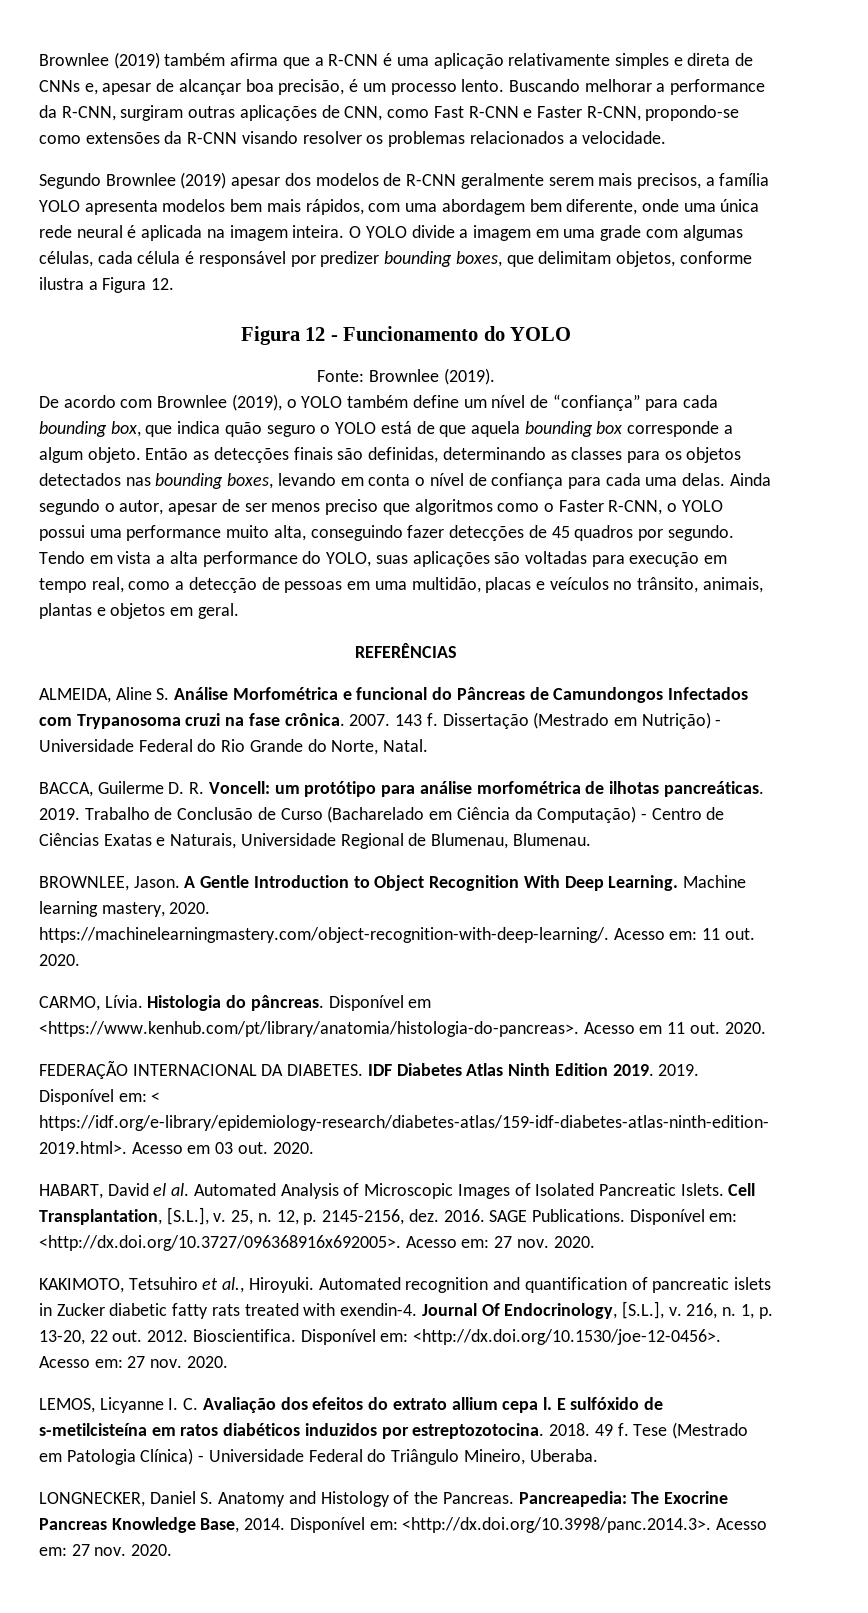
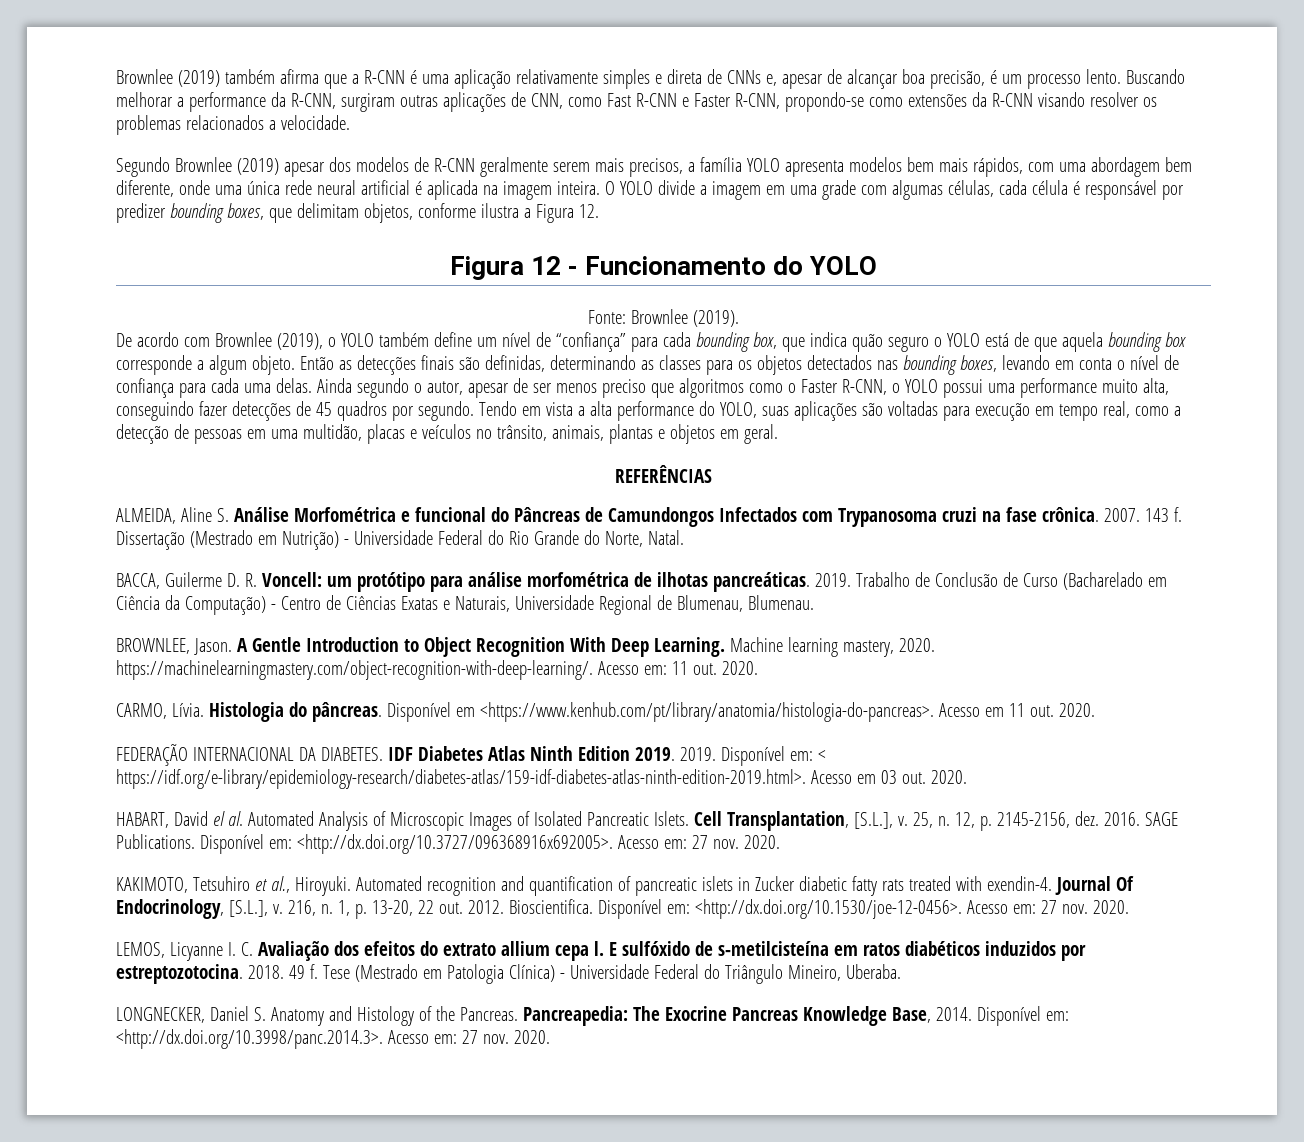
- Segundo Brownlee (2019) apesar dos modelos de R-CNN geralmente serem mais precisos, a família YOLO apresenta modelos bem mais rápidos, com uma abordagem bem diferente, onde uma única rede neural é aplicada na imagem inteira.
+ Segundo Brownlee (2019) apesar dos modelos de R-CNN geralmente serem mais precisos, a família YOLO apresenta modelos bem mais rápidos, com uma abordagem bem diferente, onde uma única rede neural artificial é aplicada na imagem inteira.

